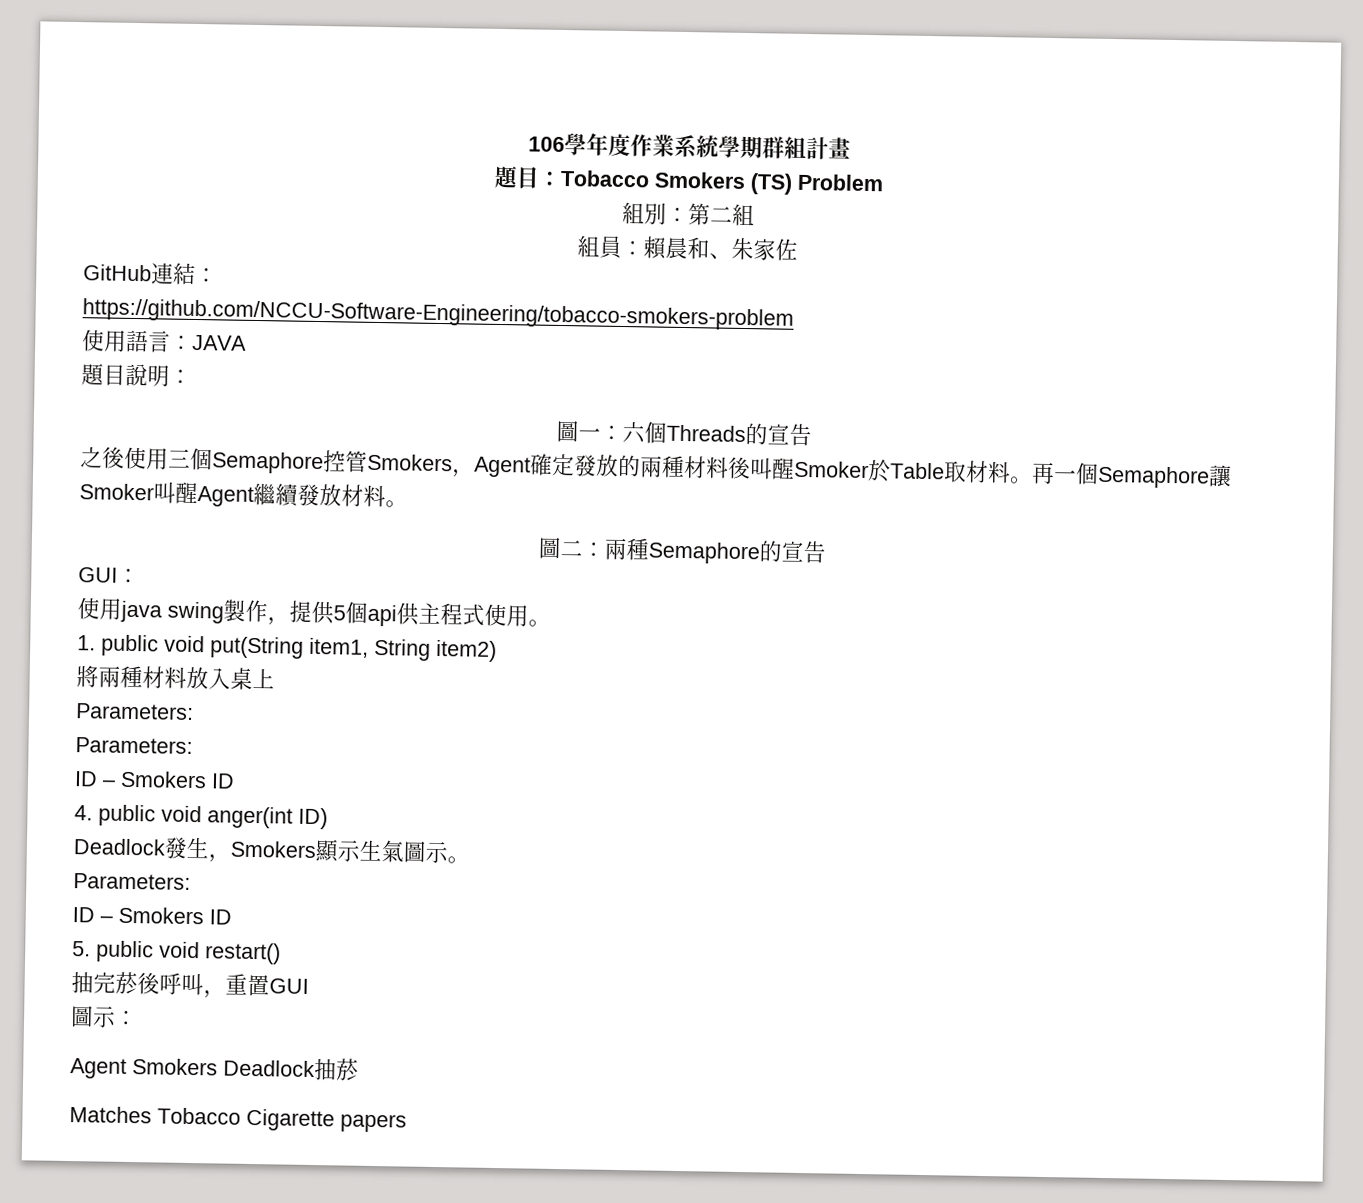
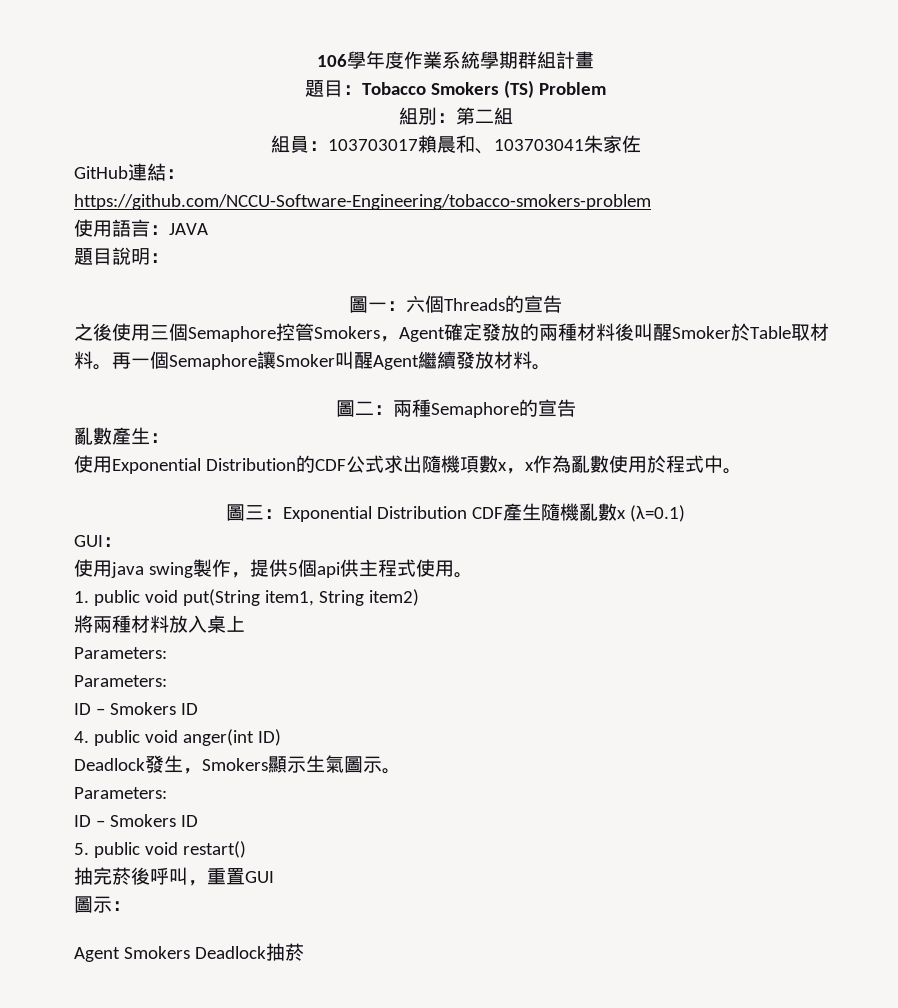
- 組員：賴晨和、朱家佐
+ 組員：103703017賴晨和、103703041朱家佐
+ 亂數產生：
+ 使用Exponential Distribution的CDF公式求出隨機項數x，x作為亂數使用於程式中。
+ 圖三：Exponential Distribution CDF產生隨機亂數x (λ=0.1)
- Matches Tobacco Cigarette papers

